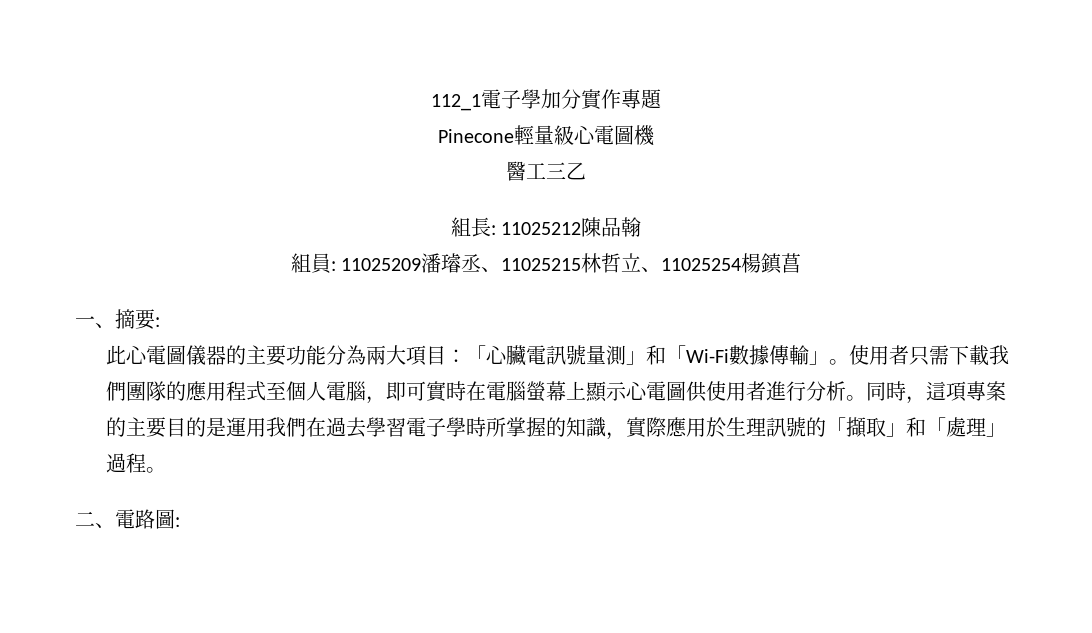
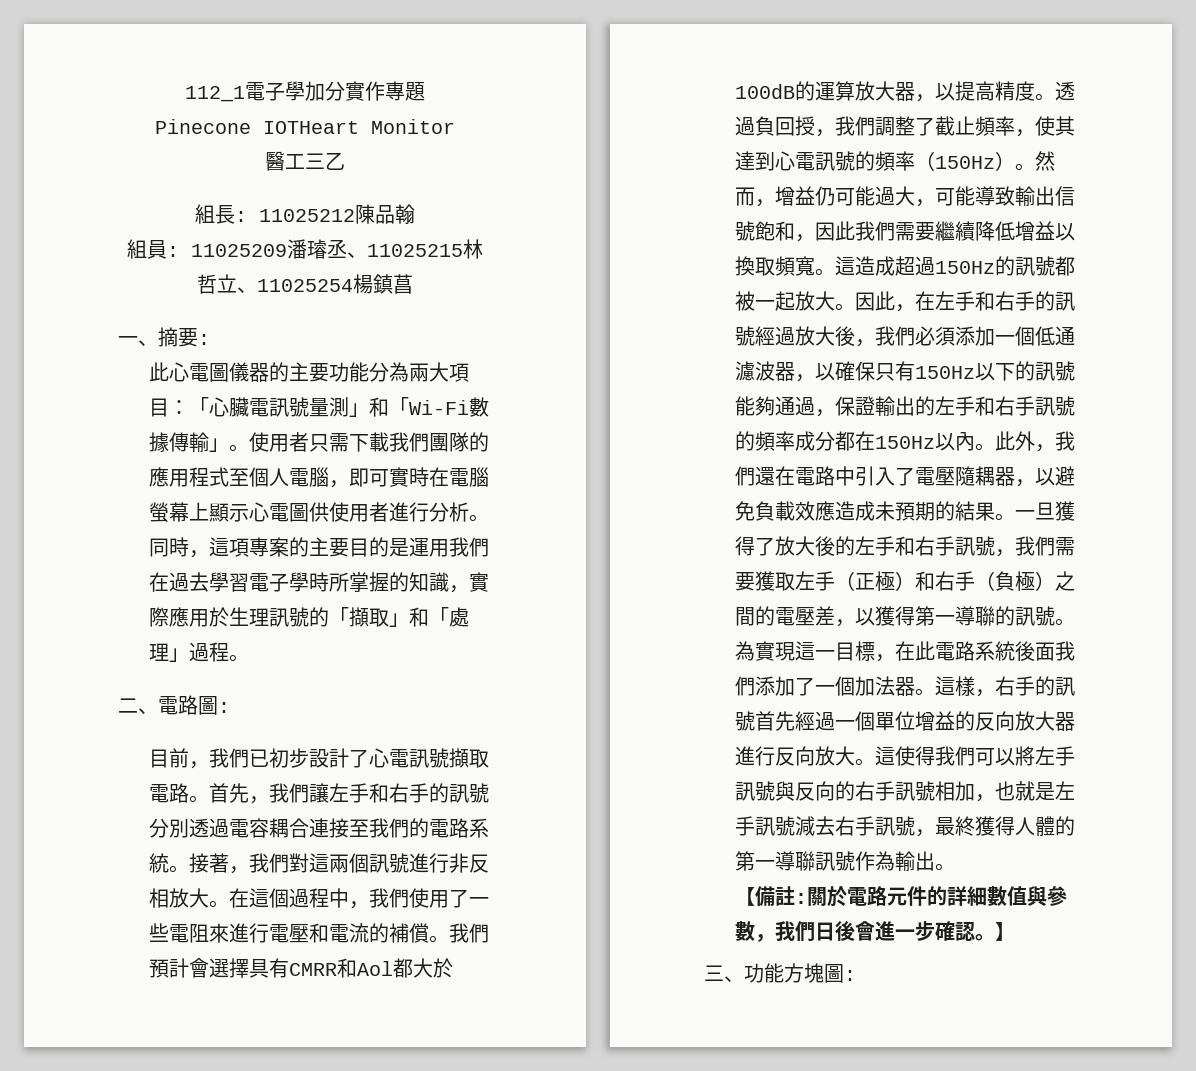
- Pinecone輕量級心電圖機
+ Pinecone IOTHeart Monitor
+ 目前，我們已初步設計了心電訊號擷取電路。首先，我們讓左手和右手的訊號分別透過電容耦合連接至我們的電路系統。接著，我們對這兩個訊號進行非反相放大。在這個過程中，我們使用了一些電阻來進行電壓和電流的補償。我們預計會選擇具有CMRR和Aol都大於100dB的運算放大器，以提高精度。透過負回授，我們調整了截止頻率，使其達到心電訊號的頻率（150Hz）。然而，增益仍可能過大，可能導致輸出信號飽和，因此我們需要繼續降低增益以換取頻寬。這造成超過150Hz的訊號都被一起放大。因此，在左手和右手的訊號經過放大後，我們必須添加一個低通濾波器，以確保只有150Hz以下的訊號能夠通過，保證輸出的左手和右手訊號的頻率成分都在150Hz以內。此外，我們還在電路中引入了電壓隨耦器，以避免負載效應造成未預期的結果。一旦獲得了放大後的左手和右手訊號，我們需要獲取左手（正極）和右手（負極）之間的電壓差，以獲得第一導聯的訊號。為實現這一目標，在此電路系統後面我們添加了一個加法器。這樣，右手的訊號首先經過一個單位增益的反向放大器進行反向放大。這使得我們可以將左手訊號與反向的右手訊號相加，也就是左手訊號減去右手訊號，最終獲得人體的第一導聯訊號作為輸出。
+ 【備註:關於電路元件的詳細數值與參數，我們日後會進一步確認。】
+ 三、功能方塊圖:

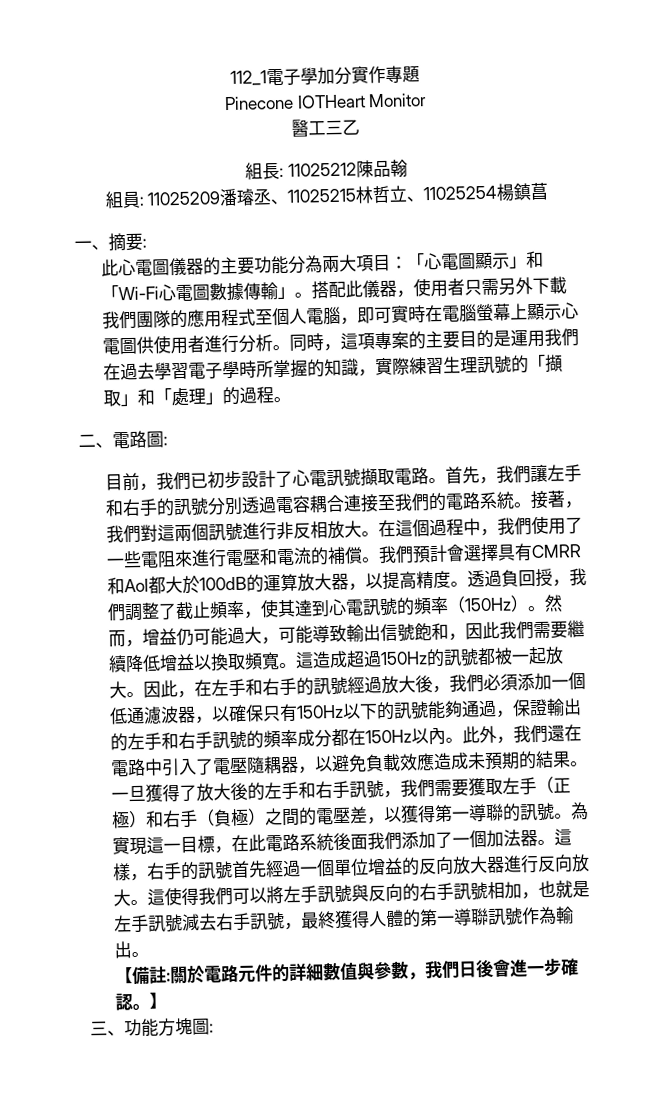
- 此心電圖儀器的主要功能分為兩大項目：「心臟電訊號量測」和「Wi-Fi數據傳輸」。
+ 此心電圖儀器的主要功能分為兩大項目：「心電圖顯示」和「Wi-Fi心電圖數據傳輸」。
- 使用者只需下載我們團隊的應用程式至個人電腦，即可實時在電腦螢幕上顯示心電圖供使用者進行分析。
+ 搭配此儀器，使用者只需另外下載我們團隊的應用程式至個人電腦，即可實時在電腦螢幕上顯示心電圖供使用者進行分析。
- 同時，這項專案的主要目的是運用我們在過去學習電子學時所掌握的知識，實際應用於生理訊號的「擷取」和「處理」過程。
+ 同時，這項專案的主要目的是運用我們在過去學習電子學時所掌握的知識，實際練習生理訊號的「擷取」和「處理」的過程。

